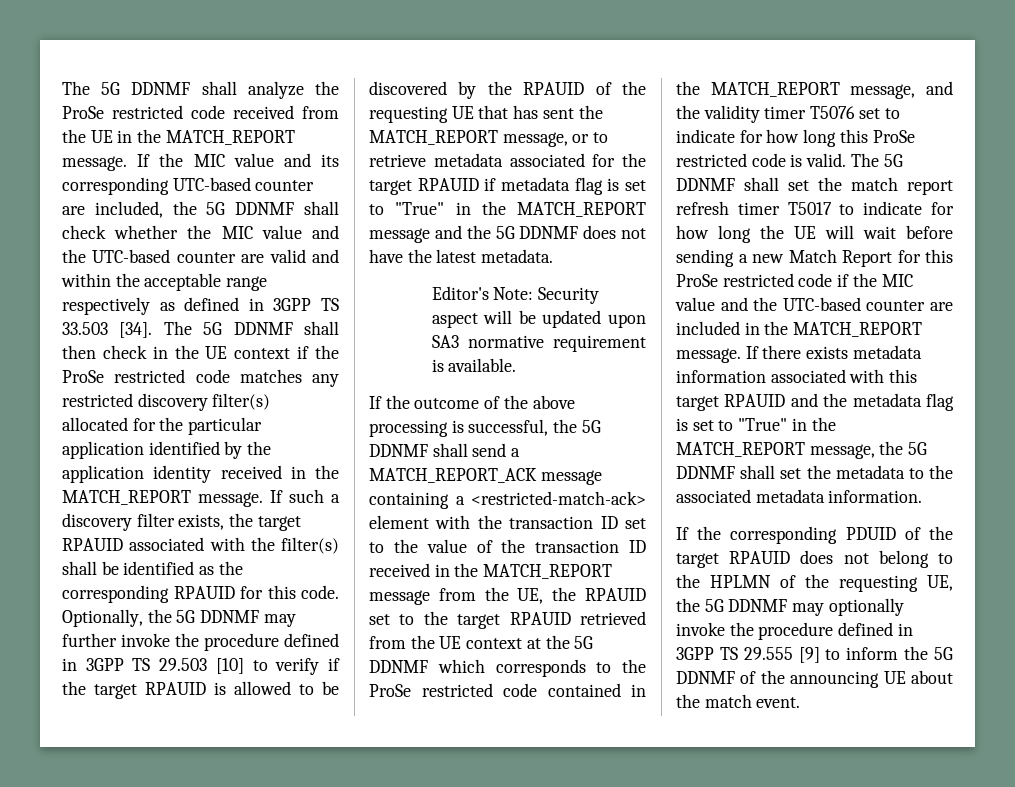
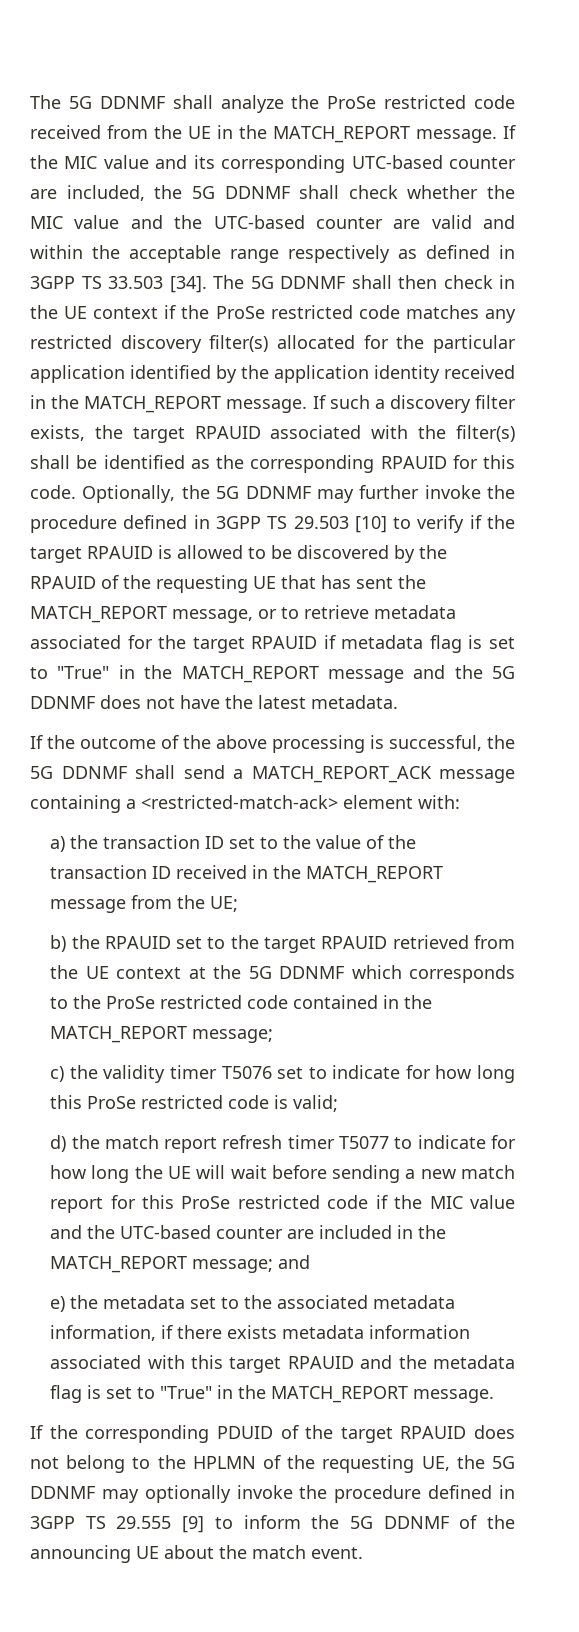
- Editor's Note: Security aspect will be updated upon SA3 normative requirement is available.
- If the outcome of the above processing is successful, the 5G DDNMF shall send a MATCH_REPORT_ACK message containing a <restricted-match-ack> element with the transaction ID set to the value of the transaction ID received in the MATCH_REPORT message from the UE, the RPAUID set to the target RPAUID retrieved from the UE context at the 5G DDNMF which corresponds to the ProSe restricted code contained in the MATCH_REPORT message, and the validity timer T5076 set to indicate for how long this ProSe restricted code is valid. The 5G DDNMF shall set the match report refresh timer T5017 to indicate for how long the UE will wait before sending a new Match Report for this ProSe restricted code if the MIC value and the UTC-based counter are included in the MATCH_REPORT message. If there exists metadata information associated with this target RPAUID and the metadata flag is set to "True" in the MATCH_REPORT message, the 5G DDNMF shall set the metadata to the associated metadata information.
+ If the outcome of the above processing is successful, the 5G DDNMF shall send a MATCH_REPORT_ACK message containing a <restricted-match-ack> element with:
+ a) the transaction ID set to the value of the transaction ID received in the MATCH_REPORT message from the UE;
+ b) the RPAUID set to the target RPAUID retrieved from the UE context at the 5G DDNMF which corresponds to the ProSe restricted code contained in the MATCH_REPORT message;
+ c) the validity timer T5076 set to indicate for how long this ProSe restricted code is valid;
+ d) the match report refresh timer T5077 to indicate for how long the UE will wait before sending a new match report for this ProSe restricted code if the MIC value and the UTC-based counter are included in the MATCH_REPORT message; and
+ e) the metadata set to the associated metadata information, if there exists metadata information associated with this target RPAUID and the metadata flag is set to "True" in the MATCH_REPORT message.

